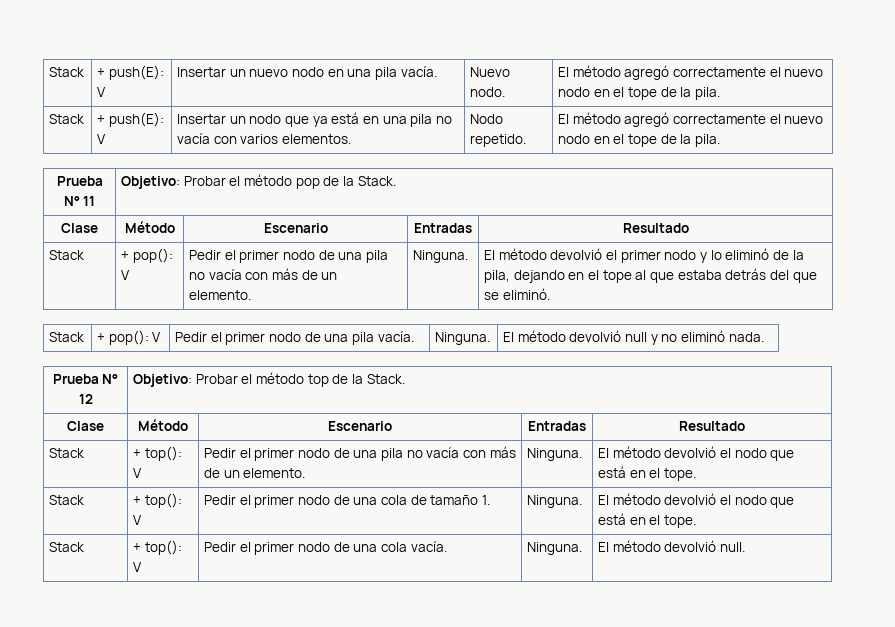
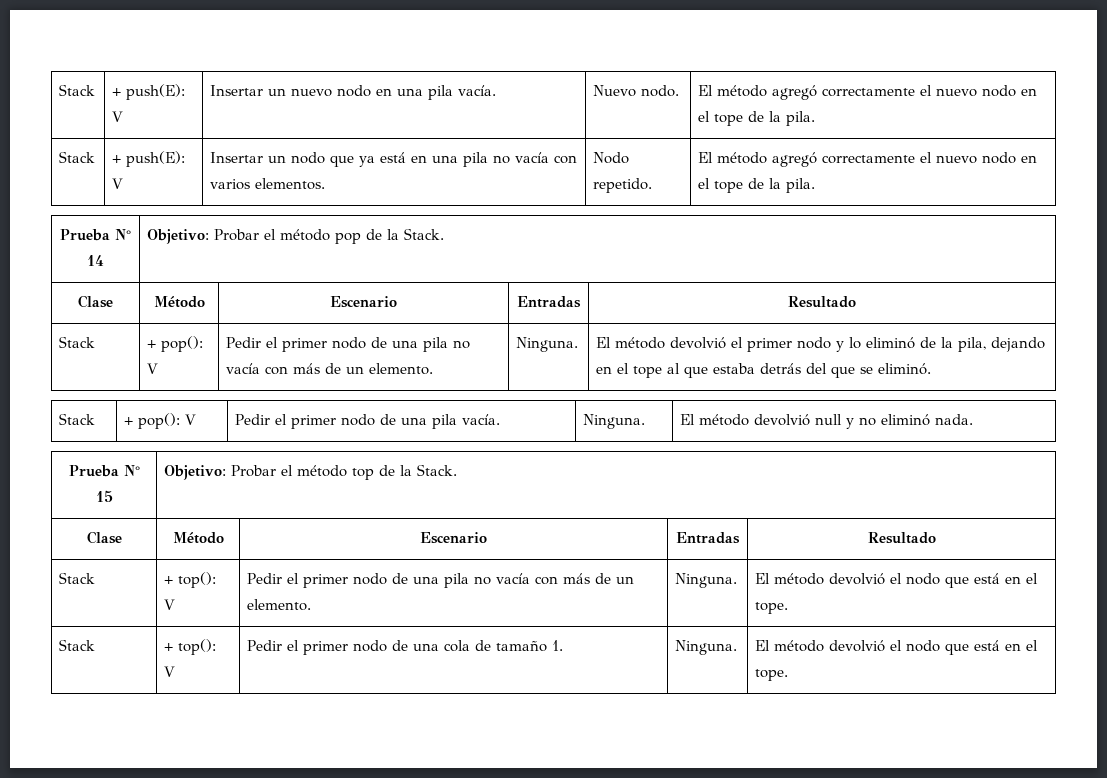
- Prueba N° 11 | Objetivo: Probar el método pop de la Stack.
+ Prueba N° 14 | Objetivo: Probar el método pop de la Stack.
- Prueba N° 12 | Objetivo: Probar el método top de la Stack.
+ Prueba N° 15 | Objetivo: Probar el método top de la Stack.
- Stack | + top(): V | Pedir el primer nodo de una cola vacía. | Ninguna. | El método devolvió null.

